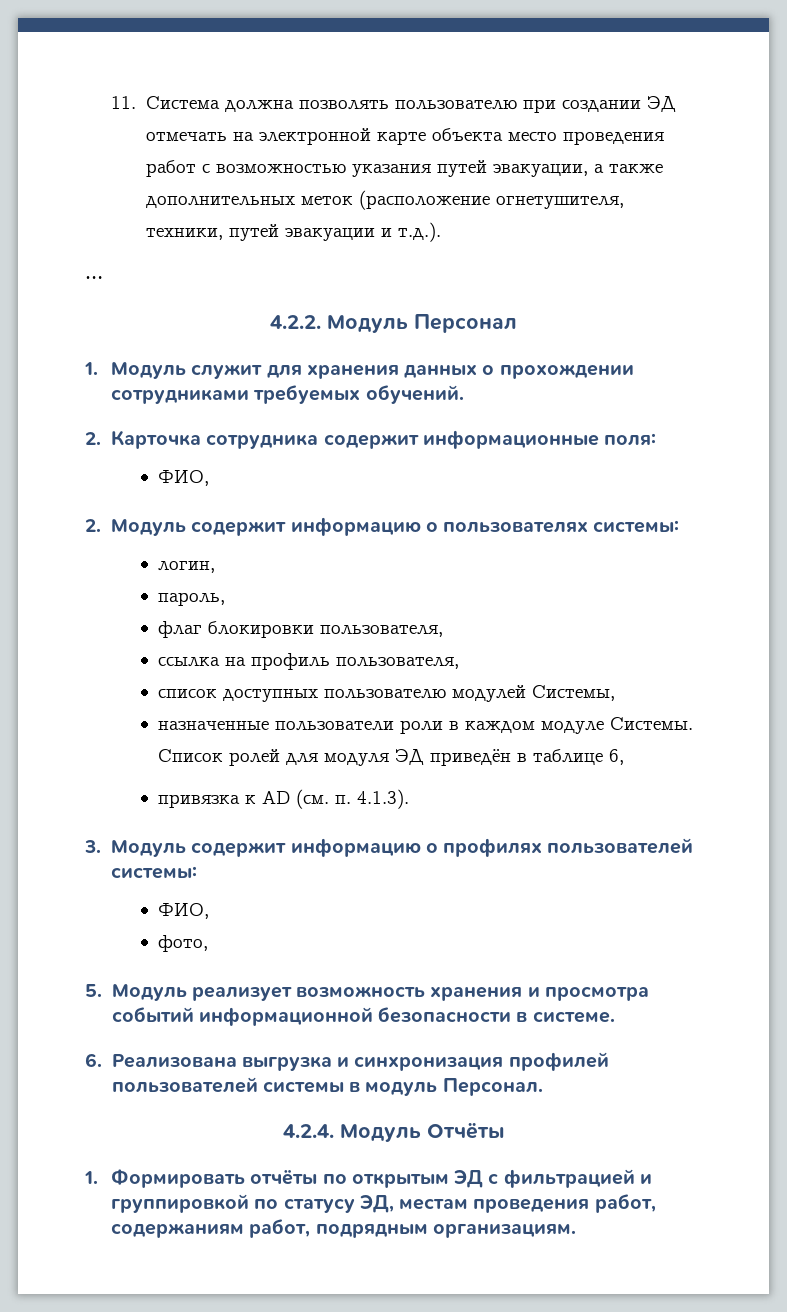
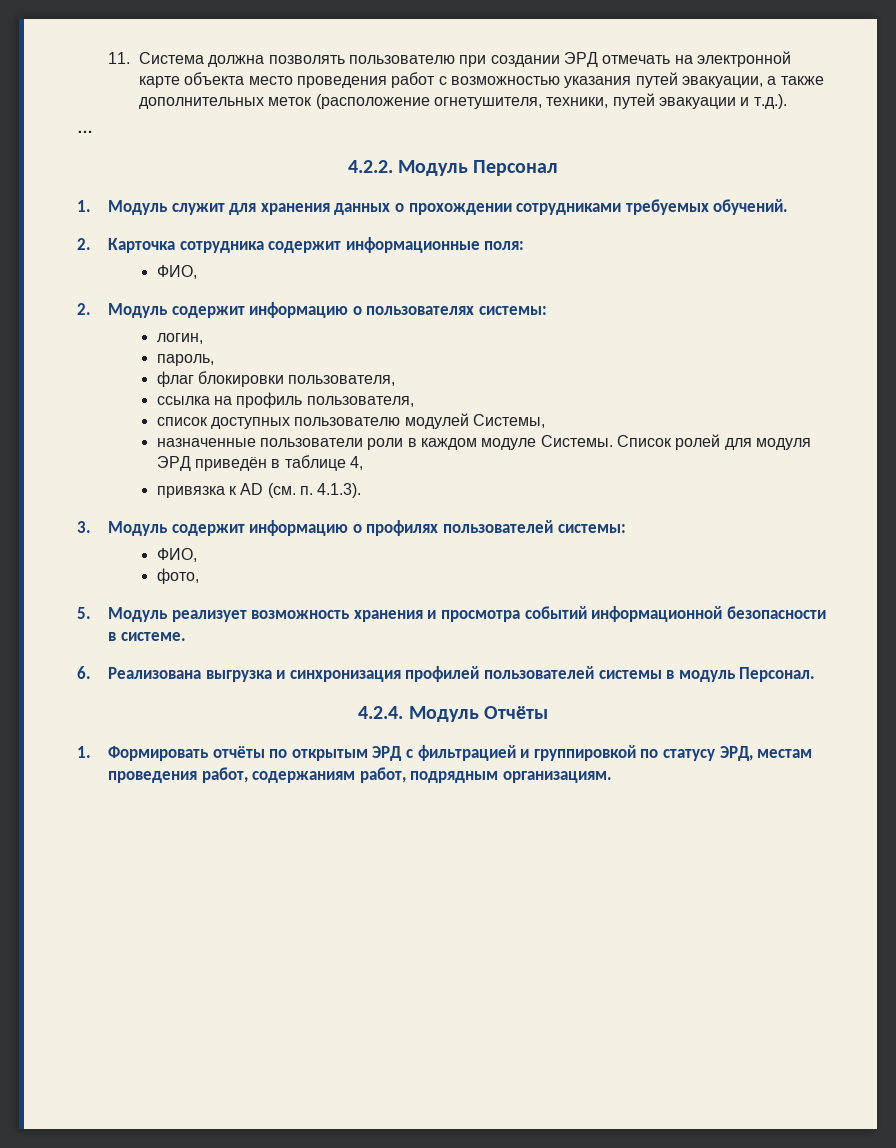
- 11. Система должна позволять пользователю при создании ЭД отмечать на электронной карте объекта место проведения работ с возможностью указания путей эвакуации, а также дополнительных меток (расположение огнетушителя, техники, путей эвакуации и т.д.).
+ 11. Система должна позволять пользователю при создании ЭРД отмечать на электронной карте объекта место проведения работ с возможностью указания путей эвакуации, а также дополнительных меток (расположение огнетушителя, техники, путей эвакуации и т.д.).
- Список ролей для модуля ЭД приведён в таблице 6,
+ Список ролей для модуля ЭРД приведён в таблице 4,
- 1. Формировать отчёты по открытым ЭД с фильтрацией и группировкой по статусу ЭД, местам проведения работ, содержаниям работ, подрядным организациям.
+ 1. Формировать отчёты по открытым ЭРД с фильтрацией и группировкой по статусу ЭРД, местам проведения работ, содержаниям работ, подрядным организациям.

